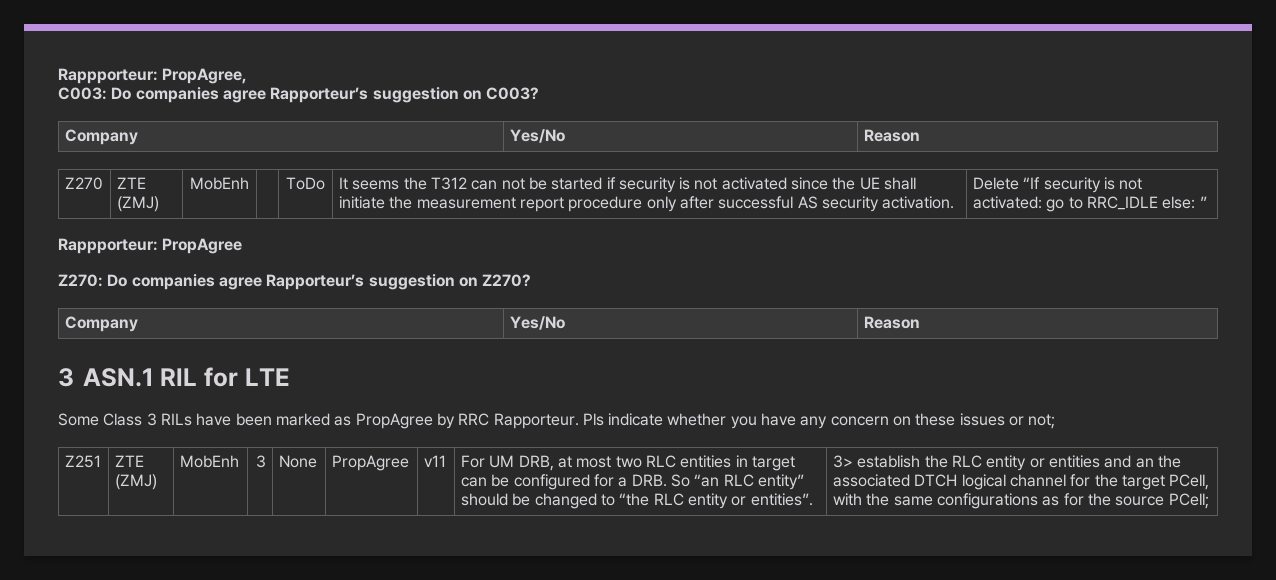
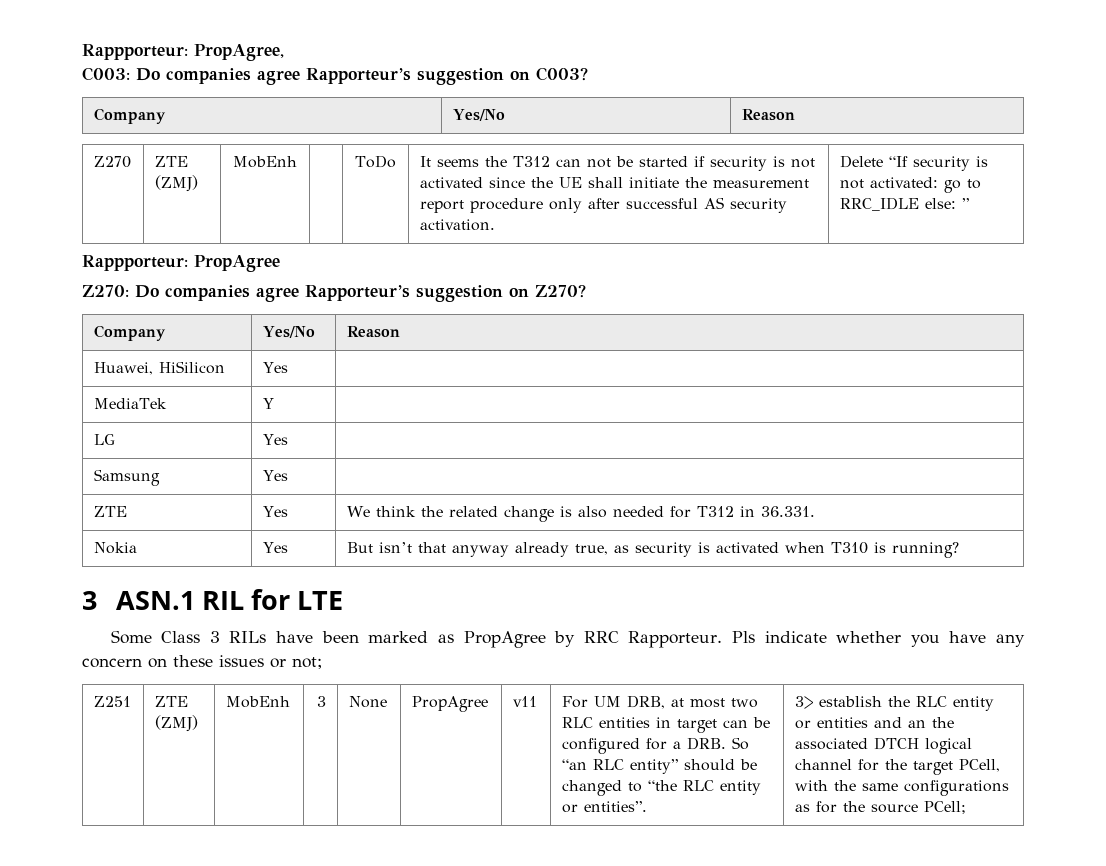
+ Huawei, HiSilicon | Yes |
+ MediaTek | Y |
+ LG | Yes |
+ Samsung | Yes |
+ ZTE | Yes | We think the related change is also needed for T312 in 36.331.
+ Nokia | Yes | But isn’t that anyway already true, as security is activated when T310 is running?

